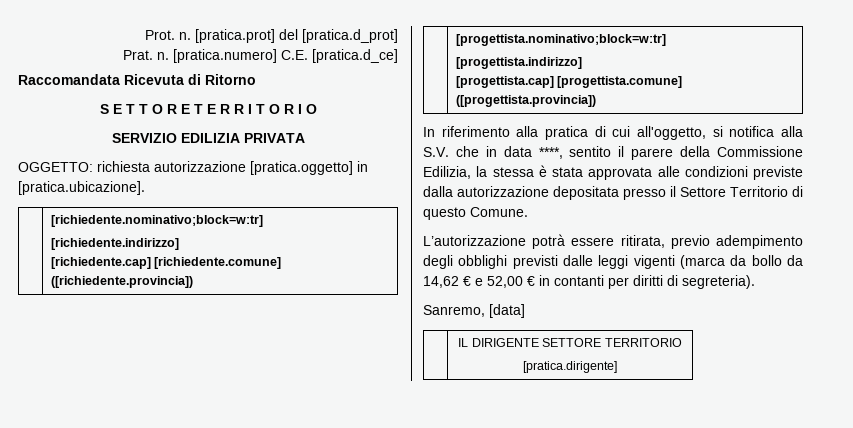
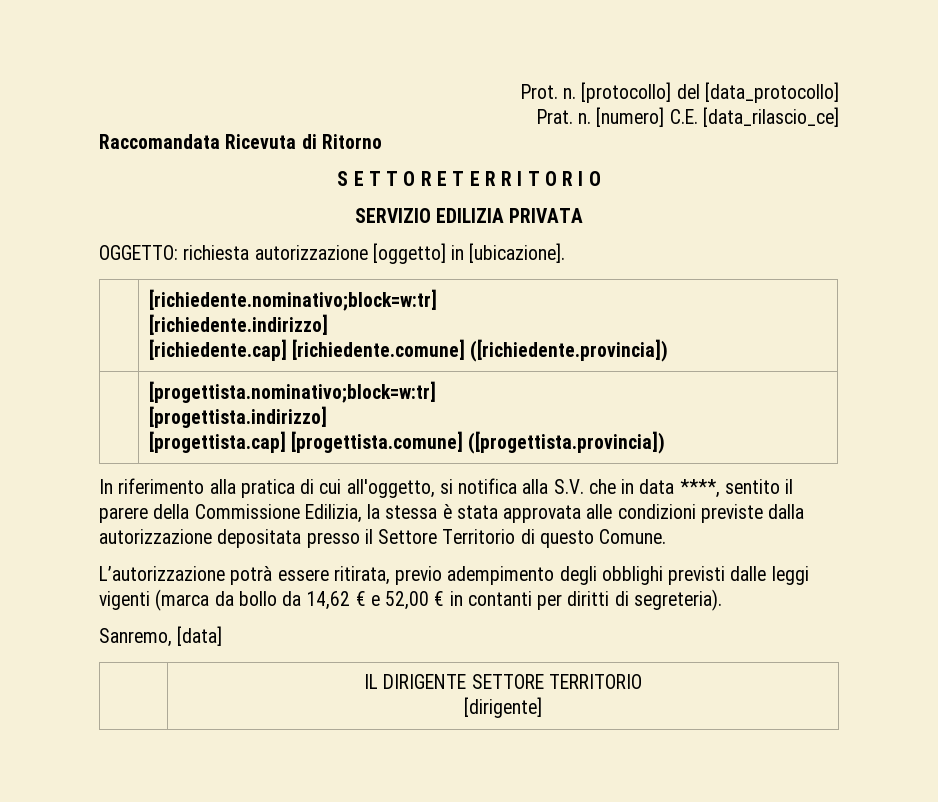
- [pratica.prot] del [pratica.d_prot]
+ [protocollo] del [data_protocollo]
- [pratica.numero] C.E. [pratica.d_ce]
+ [numero] C.E. [data_rilascio_ce]
- OGGETTO: richiesta autorizzazione [pratica.oggetto] in [pratica.ubicazione].
+ OGGETTO: richiesta autorizzazione [oggetto] in [ubicazione].
  | IL DIRIGENTE SETTORE TERRITORIO
- [pratica.dirigente]
+ [dirigente]

